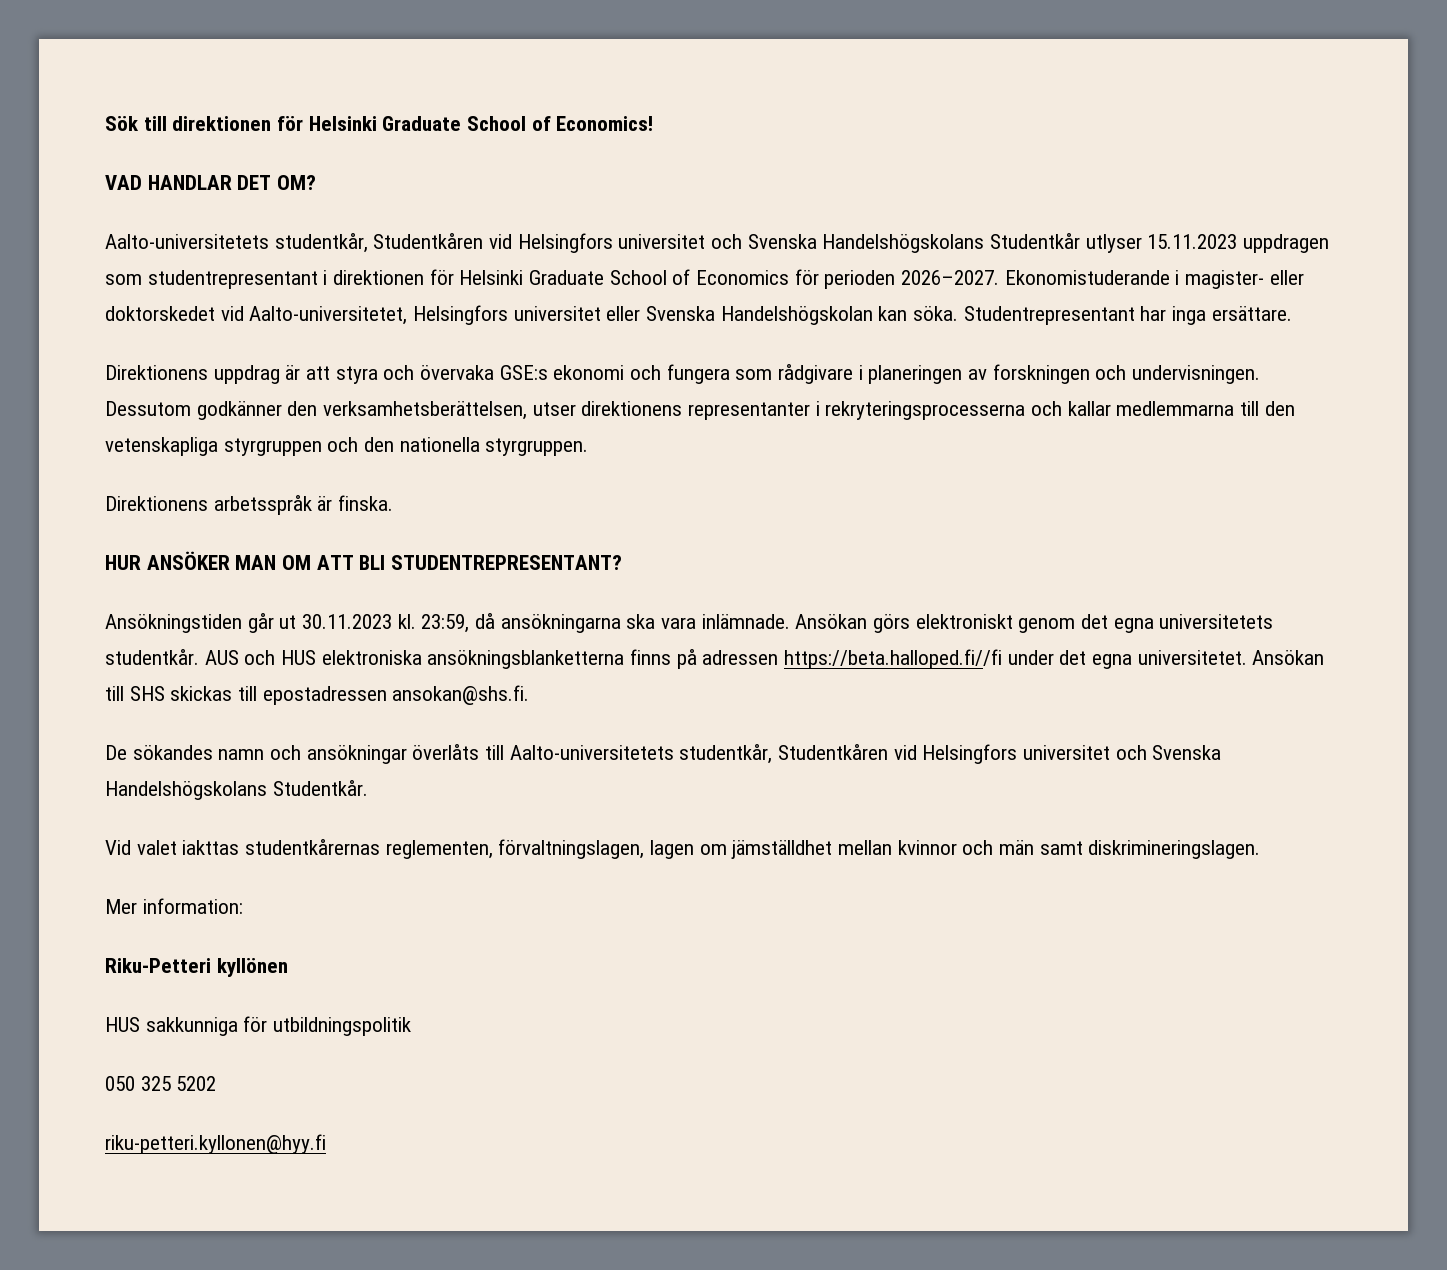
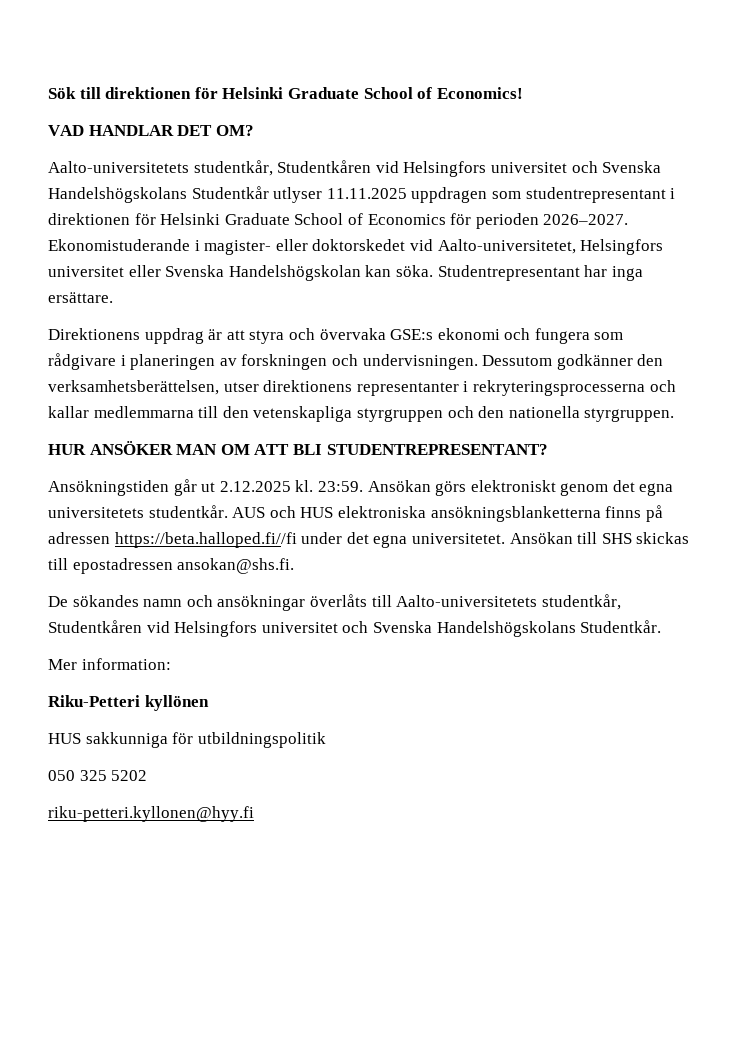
- Aalto-universitetets studentkår, Studentkåren vid Helsingfors universitet och Svenska Handelshögskolans Studentkår utlyser 15.11.2023 uppdragen som studentrepresentant i direktionen för Helsinki Graduate School of Economics för perioden 2026–2027.
+ Aalto-universitetets studentkår, Studentkåren vid Helsingfors universitet och Svenska Handelshögskolans Studentkår utlyser 11.11.2025 uppdragen som studentrepresentant i direktionen för Helsinki Graduate School of Economics för perioden 2026–2027.
- Direktionens arbetsspråk är finska.
- Ansökningstiden går ut 30.11.2023 kl. 23:59, då ansökningarna ska vara inlämnade.
+ Ansökningstiden går ut 2.12.2025 kl. 23:59.
- Vid valet iakttas studentkårernas reglementen, förvaltningslagen, lagen om jämställdhet mellan kvinnor och män samt diskrimineringslagen.

